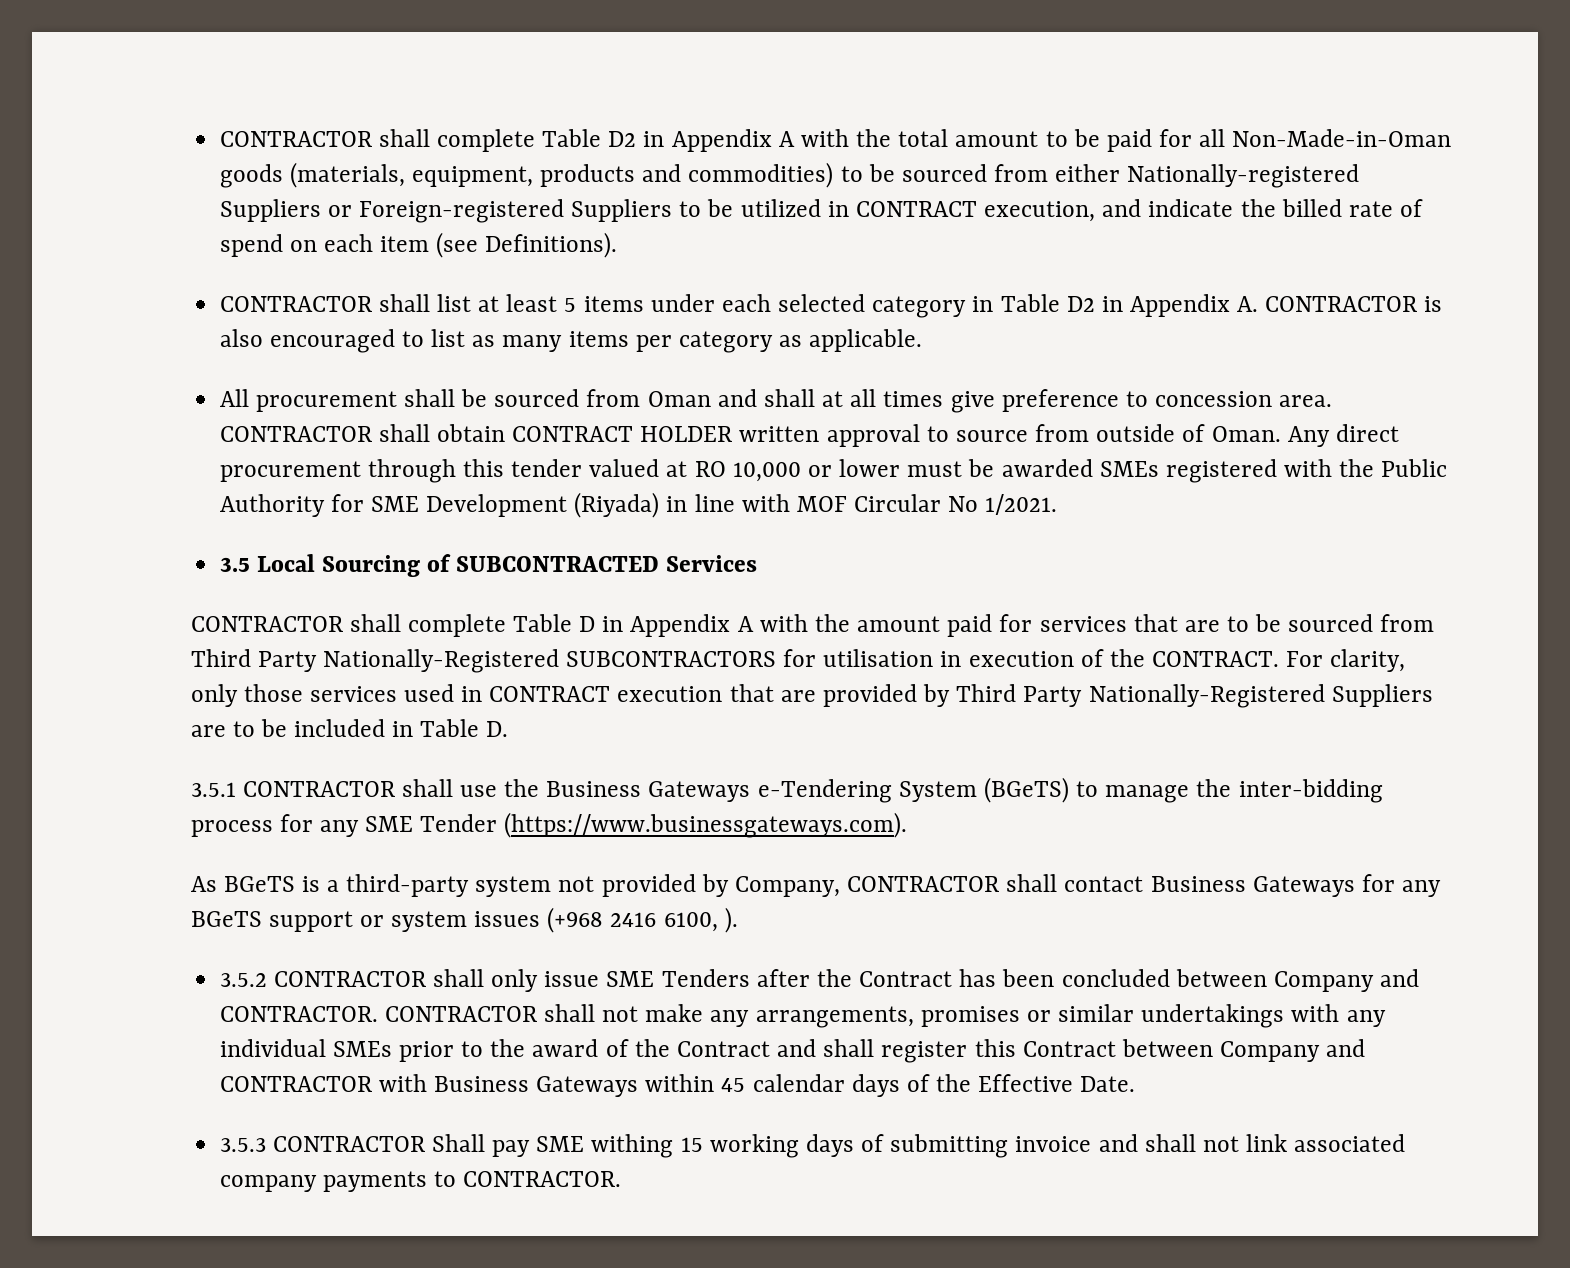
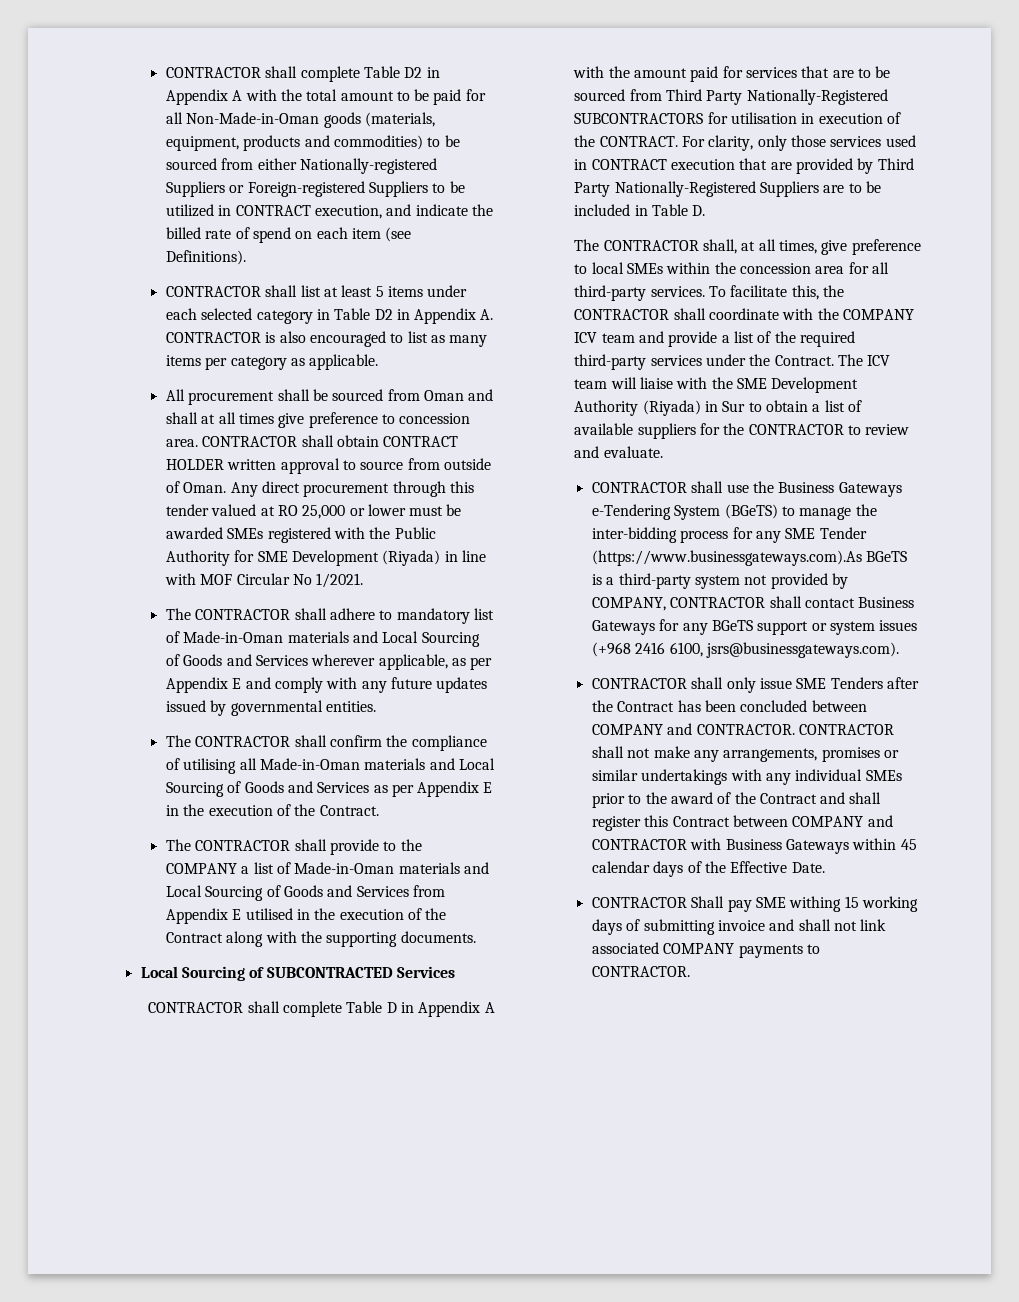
- Any direct procurement through this tender valued at RO 10,000 or lower must be awarded SMEs registered with the Public Authority for SME Development (Riyada) in line with MOF Circular No 1/2021.
+ Any direct procurement through this tender valued at RO 25,000 or lower must be awarded SMEs registered with the Public Authority for SME Development (Riyada) in line with MOF Circular No 1/2021.
- 3.5 Local Sourcing of SUBCONTRACTED Services
+ The CONTRACTOR shall adhere to mandatory list of Made-in-Oman materials and Local Sourcing of Goods and Services wherever applicable, as per Appendix E and comply with any future updates issued by governmental entities.
+ The CONTRACTOR shall confirm the compliance of utilising all Made-in-Oman materials and Local Sourcing of Goods and Services as per Appendix E in the execution of the Contract.
+ The CONTRACTOR shall provide to the COMPANY a list of Made-in-Oman materials and Local Sourcing of Goods and Services from Appendix E utilised in the execution of the Contract along with the supporting documents.
+ Local Sourcing of SUBCONTRACTED Services
- 3.5.1 CONTRACTOR shall use the Business Gateways e-Tendering System (BGeTS) to manage the inter-bidding process for any SME Tender (https://www.businessgateways.com).
- As BGeTS is a third-party system not provided by Company, CONTRACTOR shall contact Business Gateways for any BGeTS support or system issues (+968 2416 6100, ).
- 3.5.2 CONTRACTOR shall only issue SME Tenders after the Contract has been concluded between Company and CONTRACTOR.
+ The CONTRACTOR shall, at all times, give preference to local SMEs within the concession area for all third-party services. To facilitate this, the CONTRACTOR shall coordinate with the COMPANY ICV team and provide a list of the required third-party services under the Contract. The ICV team will liaise with the SME Development Authority (Riyada) in Sur to obtain a list of available suppliers for the CONTRACTOR to review and evaluate.
+ CONTRACTOR shall use the Business Gateways e-Tendering System (BGeTS) to manage the inter-bidding process for any SME Tender (https://www.businessgateways.com).As BGeTS is a third-party system not provided by COMPANY, CONTRACTOR shall contact Business Gateways for any BGeTS support or system issues (+968 2416 6100, jsrs@businessgateways.com).
+ CONTRACTOR shall only issue SME Tenders after the Contract has been concluded between COMPANY and CONTRACTOR.
- CONTRACTOR shall not make any arrangements, promises or similar undertakings with any individual SMEs prior to the award of the Contract and shall register this Contract between Company and CONTRACTOR with Business Gateways within 45 calendar days of the Effective Date.
+ CONTRACTOR shall not make any arrangements, promises or similar undertakings with any individual SMEs prior to the award of the Contract and shall register this Contract between COMPANY and CONTRACTOR with Business Gateways within 45 calendar days of the Effective Date.
- 3.5.3 CONTRACTOR Shall pay SME withing 15 working days of submitting invoice and shall not link associated company payments to CONTRACTOR.
+ CONTRACTOR Shall pay SME withing 15 working days of submitting invoice and shall not link associated COMPANY payments to CONTRACTOR.

